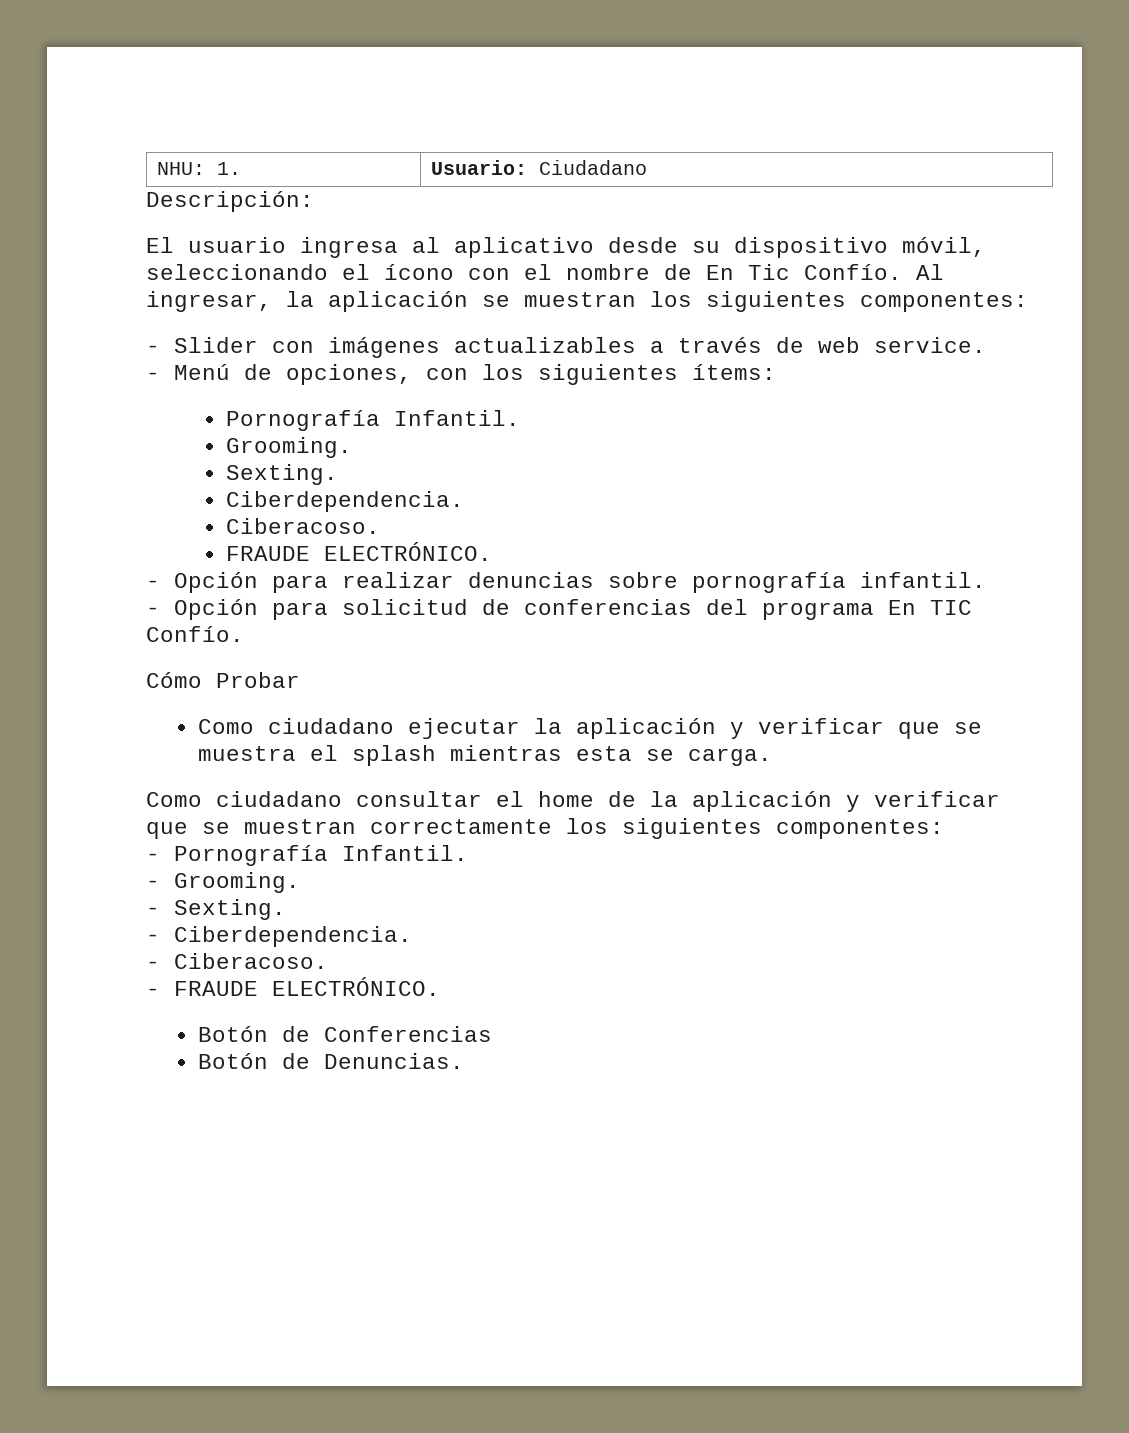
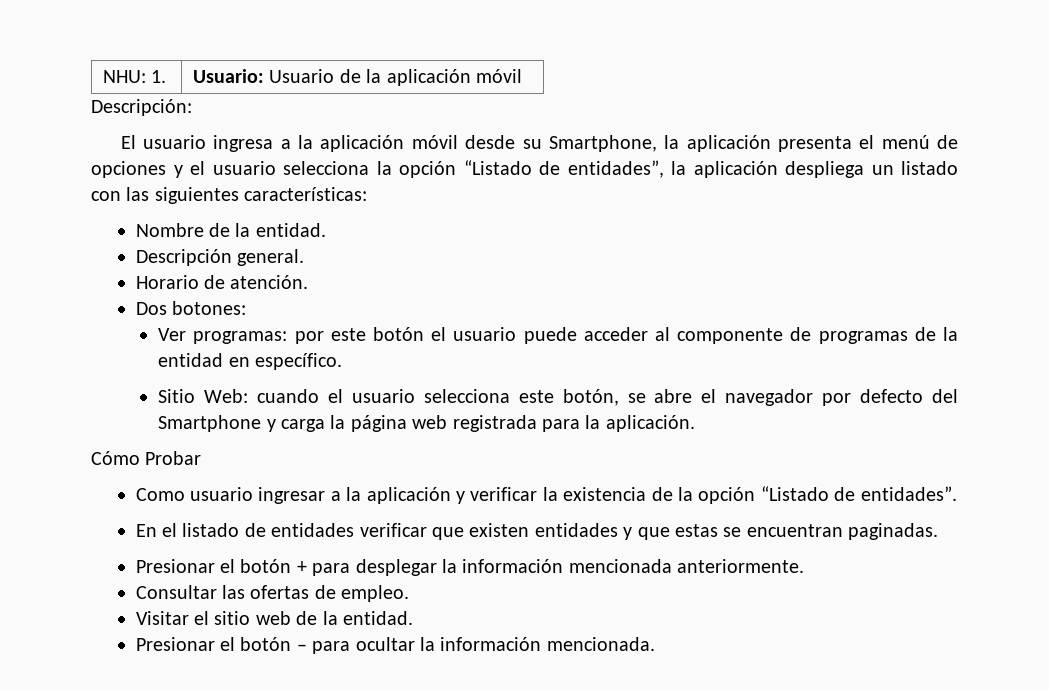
- NHU: 1. | Usuario: Ciudadano
+ NHU: 1. | Usuario: Usuario de la aplicación móvil
- El usuario ingresa al aplicativo desde su dispositivo móvil, seleccionando el ícono con el nombre de En Tic Confío. Al ingresar, la aplicación se muestran los siguientes componentes:
- - Slider con imágenes actualizables a través de web service.
- - Menú de opciones, con los siguientes ítems:
- Pornografía Infantil.
- Grooming.
- Sexting.
- Ciberdependencia.
- Ciberacoso.
- FRAUDE ELECTRÓNICO.
- - Opción para realizar denuncias sobre pornografía infantil.
- - Opción para solicitud de conferencias del programa En TIC Confío.
+ El usuario ingresa a la aplicación móvil desde su Smartphone, la aplicación presenta el menú de opciones y el usuario selecciona la opción “Listado de entidades”, la aplicación despliega un listado con las siguientes características:
+ Nombre de la entidad.
+ Descripción general.
+ Horario de atención.
+ Dos botones:
+ Ver programas: por este botón el usuario puede acceder al componente de programas de la entidad en específico.
+ Sitio Web: cuando el usuario selecciona este botón, se abre el navegador por defecto del Smartphone y carga la página web registrada para la aplicación.
- Como ciudadano ejecutar la aplicación y verificar que se muestra el splash mientras esta se carga.
- Como ciudadano consultar el home de la aplicación y verificar que se muestran correctamente los siguientes componentes:
- - Pornografía Infantil.
- - Grooming.
- - Sexting.
- - Ciberdependencia.
- - Ciberacoso.
- - FRAUDE ELECTRÓNICO.
- Botón de Conferencias
- Botón de Denuncias.
+ Como usuario ingresar a la aplicación y verificar la existencia de la opción “Listado de entidades”.
+ En el listado de entidades verificar que existen entidades y que estas se encuentran paginadas.
+ Presionar el botón + para desplegar la información mencionada anteriormente.
+ Consultar las ofertas de empleo.
+ Visitar el sitio web de la entidad.
+ Presionar el botón – para ocultar la información mencionada.

